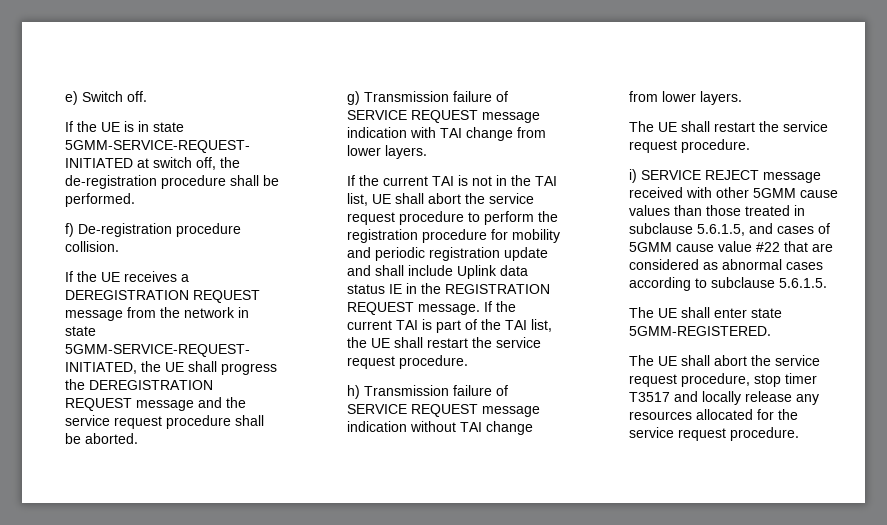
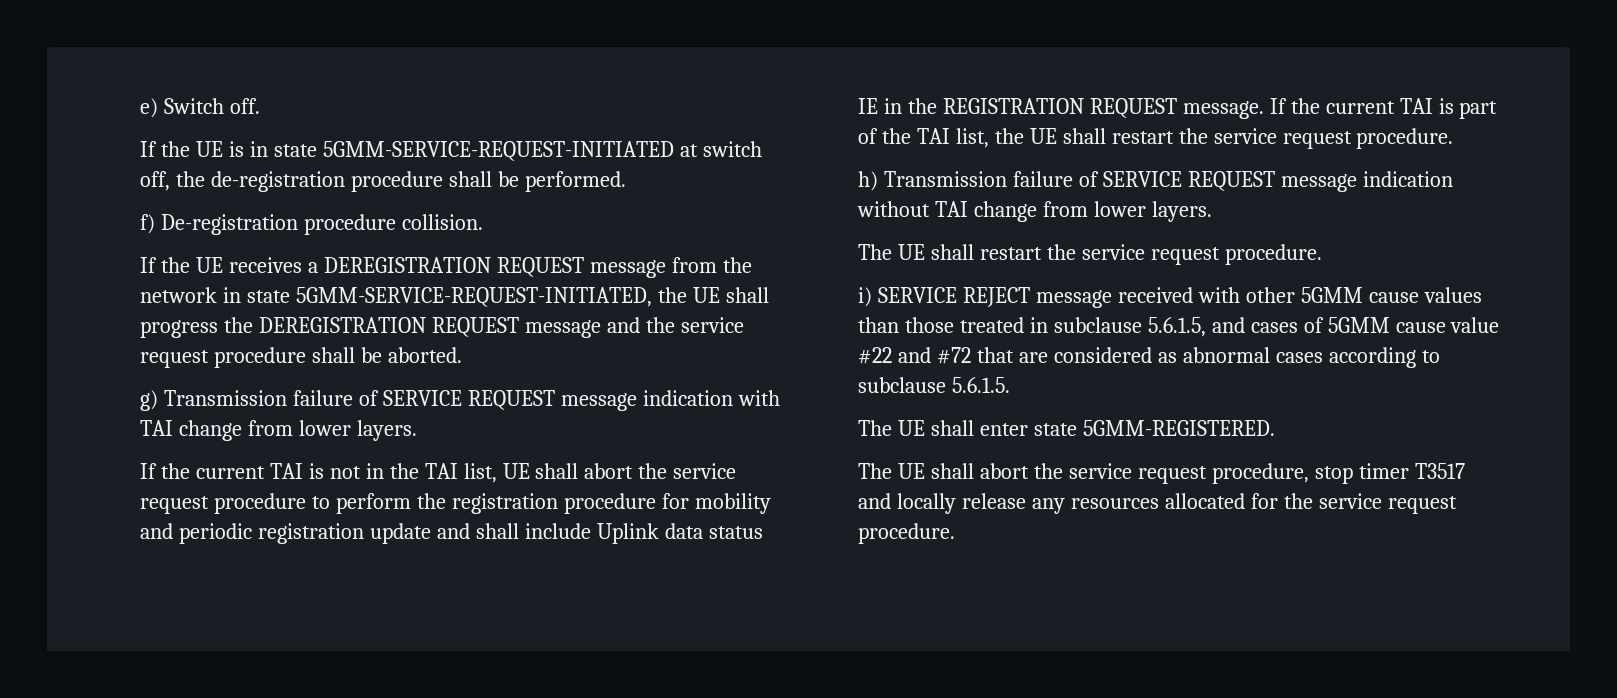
- i) SERVICE REJECT message received with other 5GMM cause values than those treated in subclause 5.6.1.5, and cases of 5GMM cause value #22 that are considered as abnormal cases according to subclause 5.6.1.5.
+ i) SERVICE REJECT message received with other 5GMM cause values than those treated in subclause 5.6.1.5, and cases of 5GMM cause value #22 and #72 that are considered as abnormal cases according to subclause 5.6.1.5.

